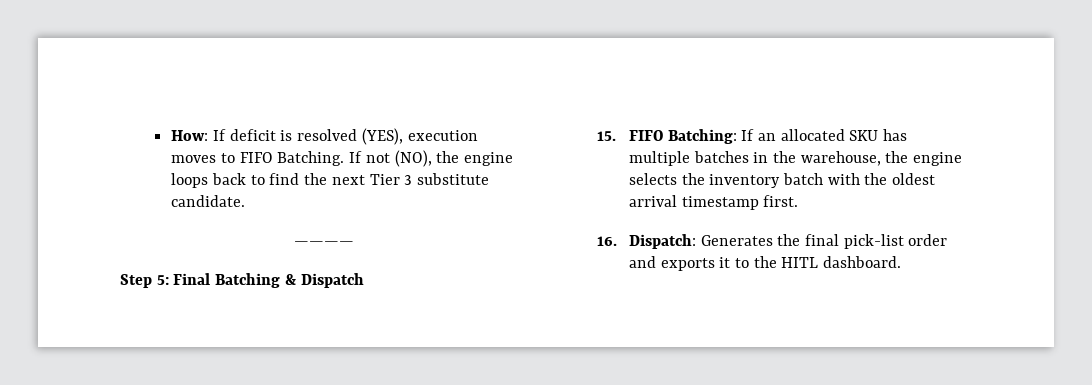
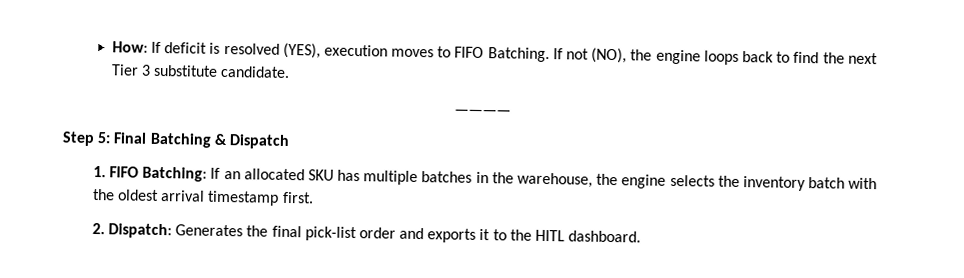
- 15. FIFO Batching: If an allocated SKU has multiple batches in the warehouse, the engine selects the inventory batch with the oldest arrival timestamp first.
+ 1. FIFO Batching: If an allocated SKU has multiple batches in the warehouse, the engine selects the inventory batch with the oldest arrival timestamp first.
- 16. Dispatch: Generates the final pick-list order and exports it to the HITL dashboard.
+ 2. Dispatch: Generates the final pick-list order and exports it to the HITL dashboard.

